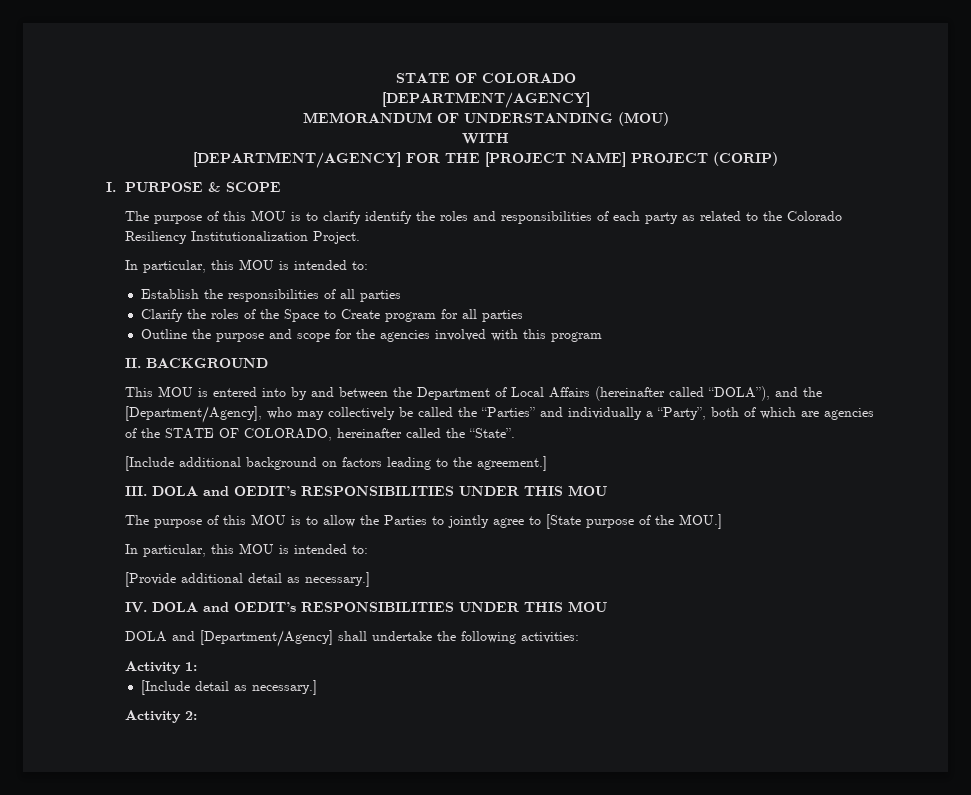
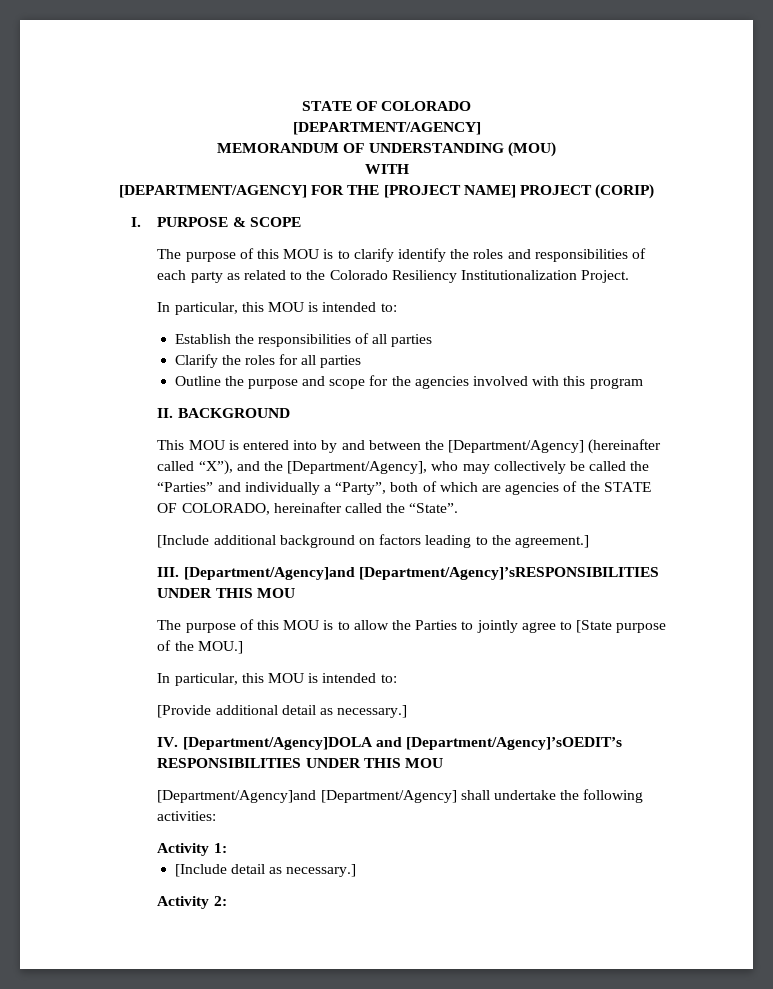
- Clarify the roles of the Space to Create program for all parties
+ Clarify the roles for all parties
- This MOU is entered into by and between the Department of Local Affairs (hereinafter called “DOLA”), and the [Department/Agency], who may collectively be called the “Parties” and individually a “Party”, both of which are agencies of the STATE OF COLORADO, hereinafter called the “State”.
+ This MOU is entered into by and between the [Department/Agency] (hereinafter called “X”), and the [Department/Agency], who may collectively be called the “Parties” and individually a “Party”, both of which are agencies of the STATE OF COLORADO, hereinafter called the “State”.
- III. DOLA and OEDIT’s RESPONSIBILITIES UNDER THIS MOU
+ III. [Department/Agency]and [Department/Agency]’sRESPONSIBILITIES UNDER THIS MOU
- IV. DOLA and OEDIT’s RESPONSIBILITIES UNDER THIS MOU
- DOLA and [Department/Agency] shall undertake the following activities:
+ IV. [Department/Agency]DOLA and [Department/Agency]’sOEDIT’s RESPONSIBILITIES UNDER THIS MOU
+ [Department/Agency]and [Department/Agency] shall undertake the following activities:

